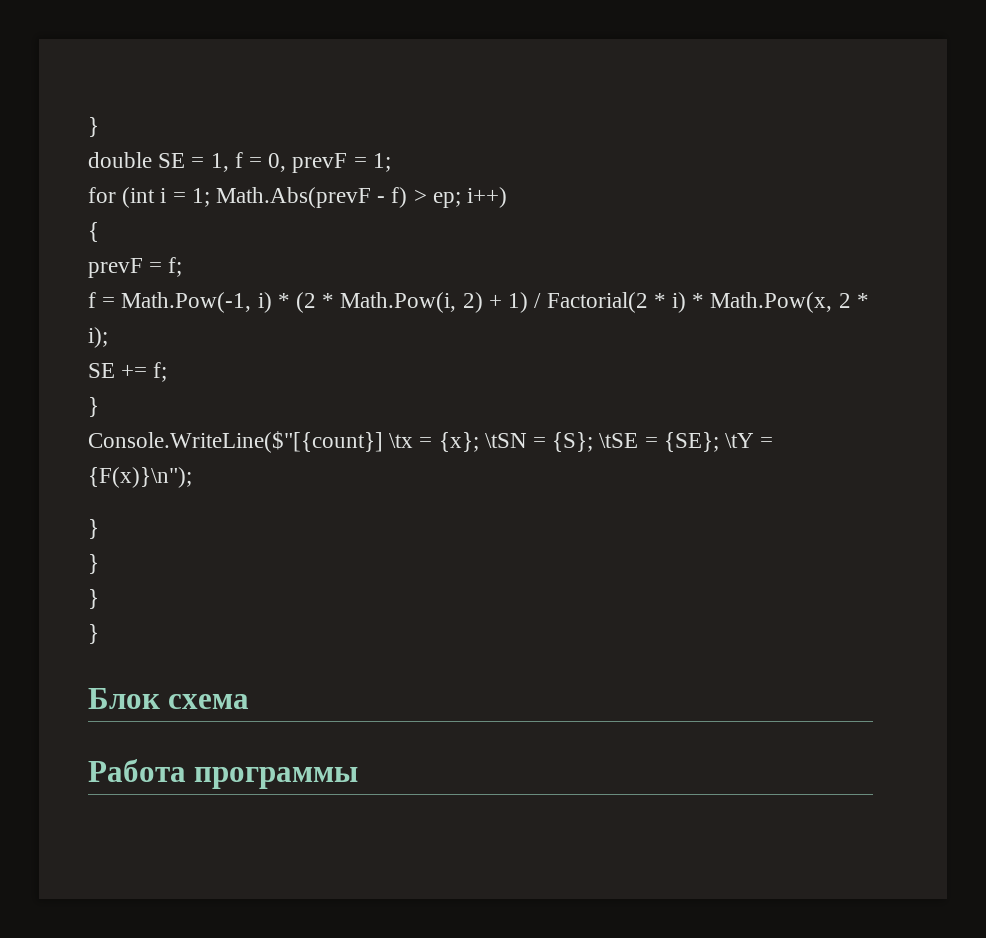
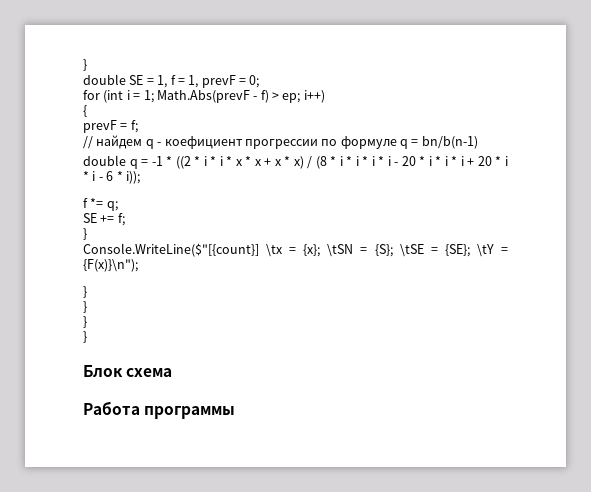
- double SE = 1, f = 0, prevF = 1;
+ double SE = 1, f = 1, prevF = 0;
- f = Math.Pow(-1, i) * (2 * Math.Pow(i, 2) + 1) / Factorial(2 * i) * Math.Pow(x, 2 * i);
+ // найдем q - коефициент прогрессии по формуле q = bn/b(n-1)
+ double q = -1 * ((2 * i * i * x * x + x * x) / (8 * i * i * i * i - 20 * i * i * i + 20 * i * i - 6 * i));
+ f *= q;

